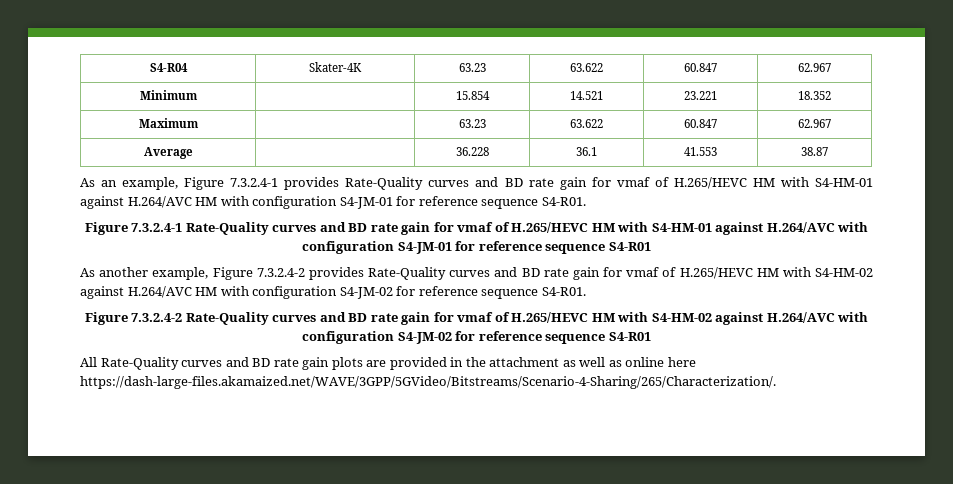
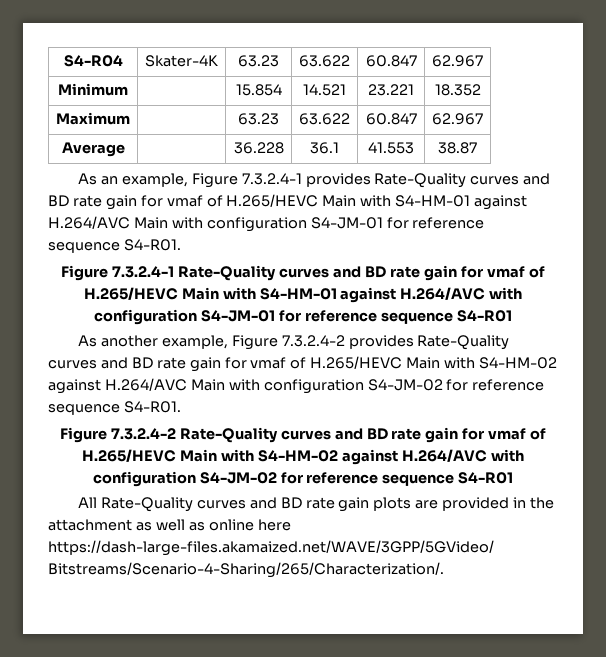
- As an example, Figure 7.3.2.4-1 provides Rate-Quality curves and BD rate gain for vmaf of H.265/HEVC HM with S4-HM-01 against H.264/AVC HM with configuration S4-JM-01 for reference sequence S4-R01.
+ As an example, Figure 7.3.2.4-1 provides Rate-Quality curves and BD rate gain for vmaf of H.265/HEVC Main with S4-HM-01 against H.264/AVC Main with configuration S4-JM-01 for reference sequence S4-R01.
- Figure 7.3.2.4-1 Rate-Quality curves and BD rate gain for vmaf of H.265/HEVC HM with S4-HM-01 against H.264/AVC with configuration S4-JM-01 for reference sequence S4-R01
+ Figure 7.3.2.4-1 Rate-Quality curves and BD rate gain for vmaf of H.265/HEVC Main with S4-HM-01 against H.264/AVC with configuration S4-JM-01 for reference sequence S4-R01
- As another example, Figure 7.3.2.4-2 provides Rate-Quality curves and BD rate gain for vmaf of H.265/HEVC HM with S4-HM-02 against H.264/AVC HM with configuration S4-JM-02 for reference sequence S4-R01.
+ As another example, Figure 7.3.2.4-2 provides Rate-Quality curves and BD rate gain for vmaf of H.265/HEVC Main with S4-HM-02 against H.264/AVC Main with configuration S4-JM-02 for reference sequence S4-R01.
- Figure 7.3.2.4-2 Rate-Quality curves and BD rate gain for vmaf of H.265/HEVC HM with S4-HM-02 against H.264/AVC with configuration S4-JM-02 for reference sequence S4-R01
+ Figure 7.3.2.4-2 Rate-Quality curves and BD rate gain for vmaf of H.265/HEVC Main with S4-HM-02 against H.264/AVC with configuration S4-JM-02 for reference sequence S4-R01

